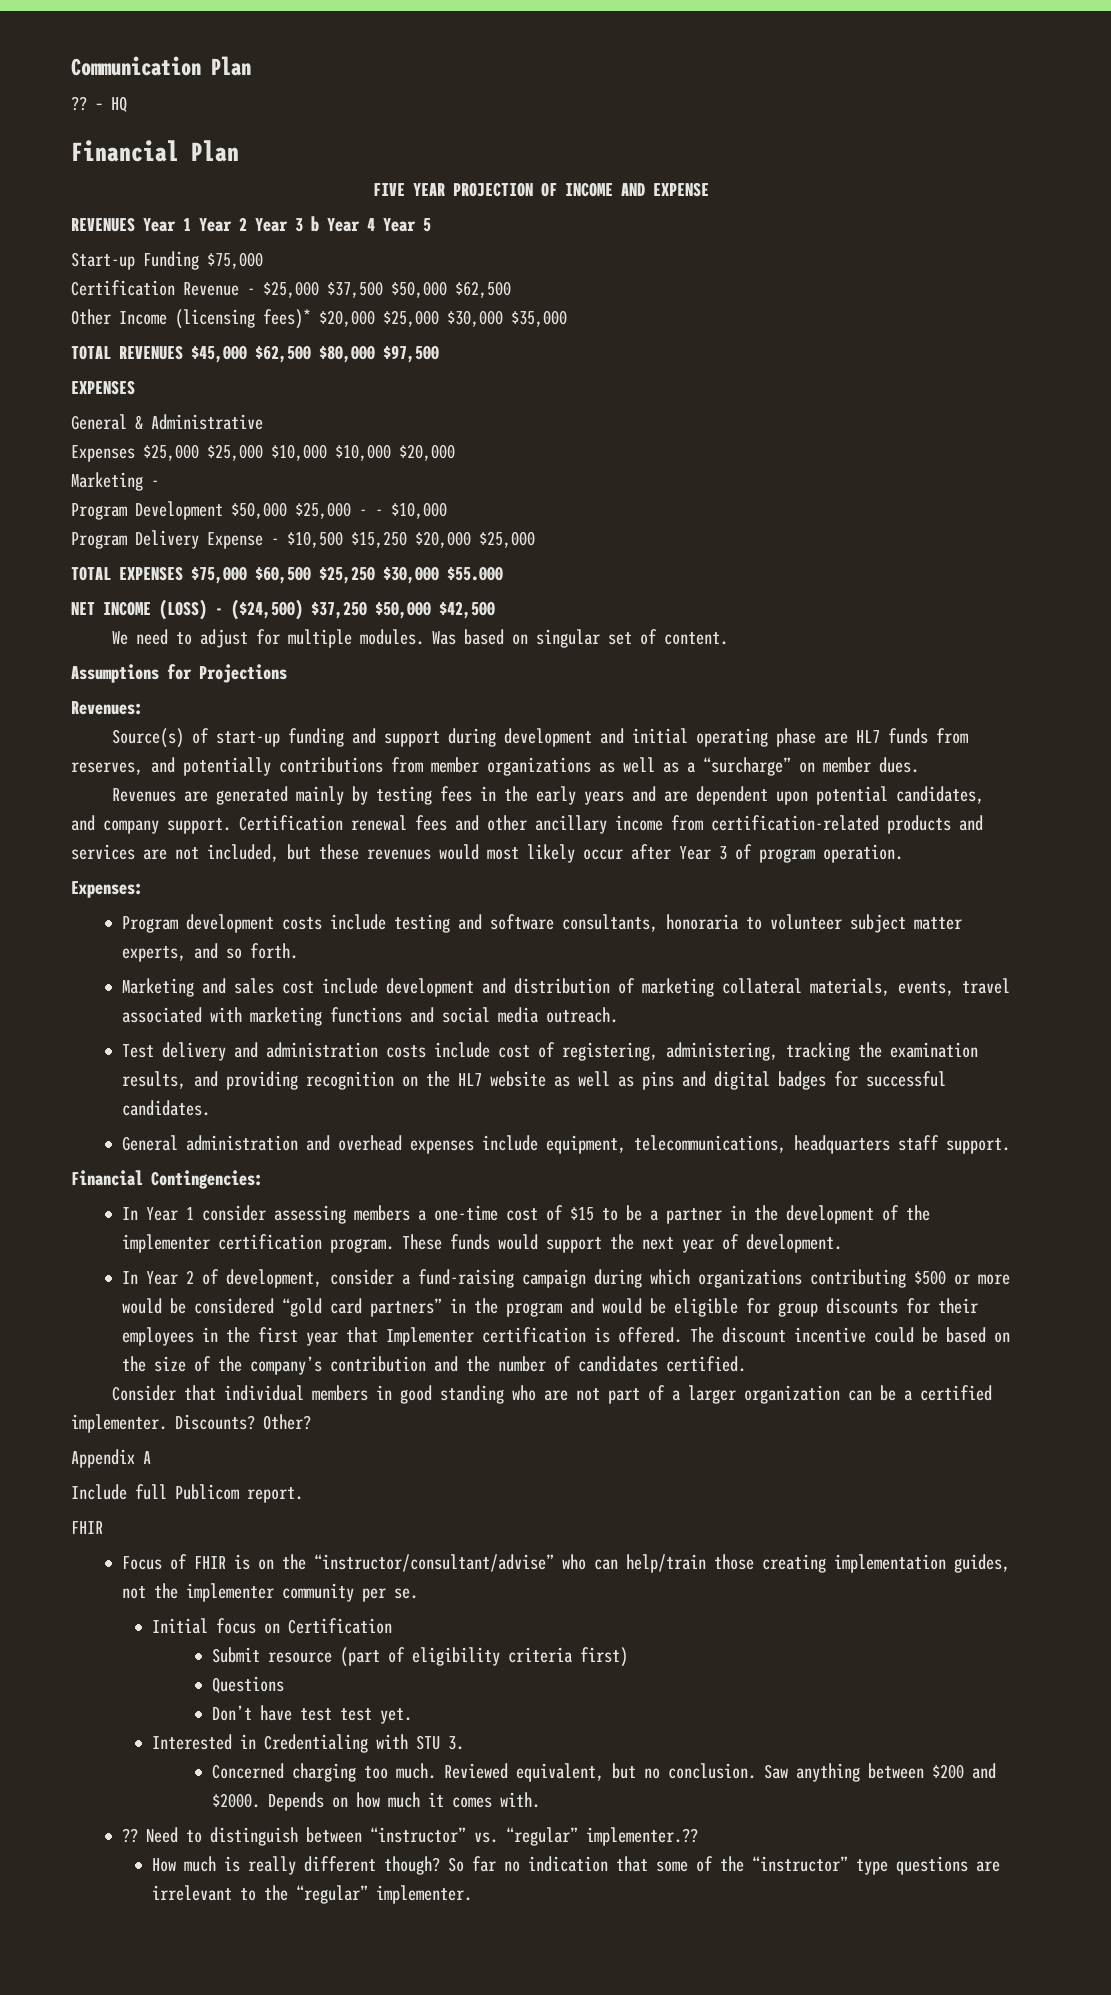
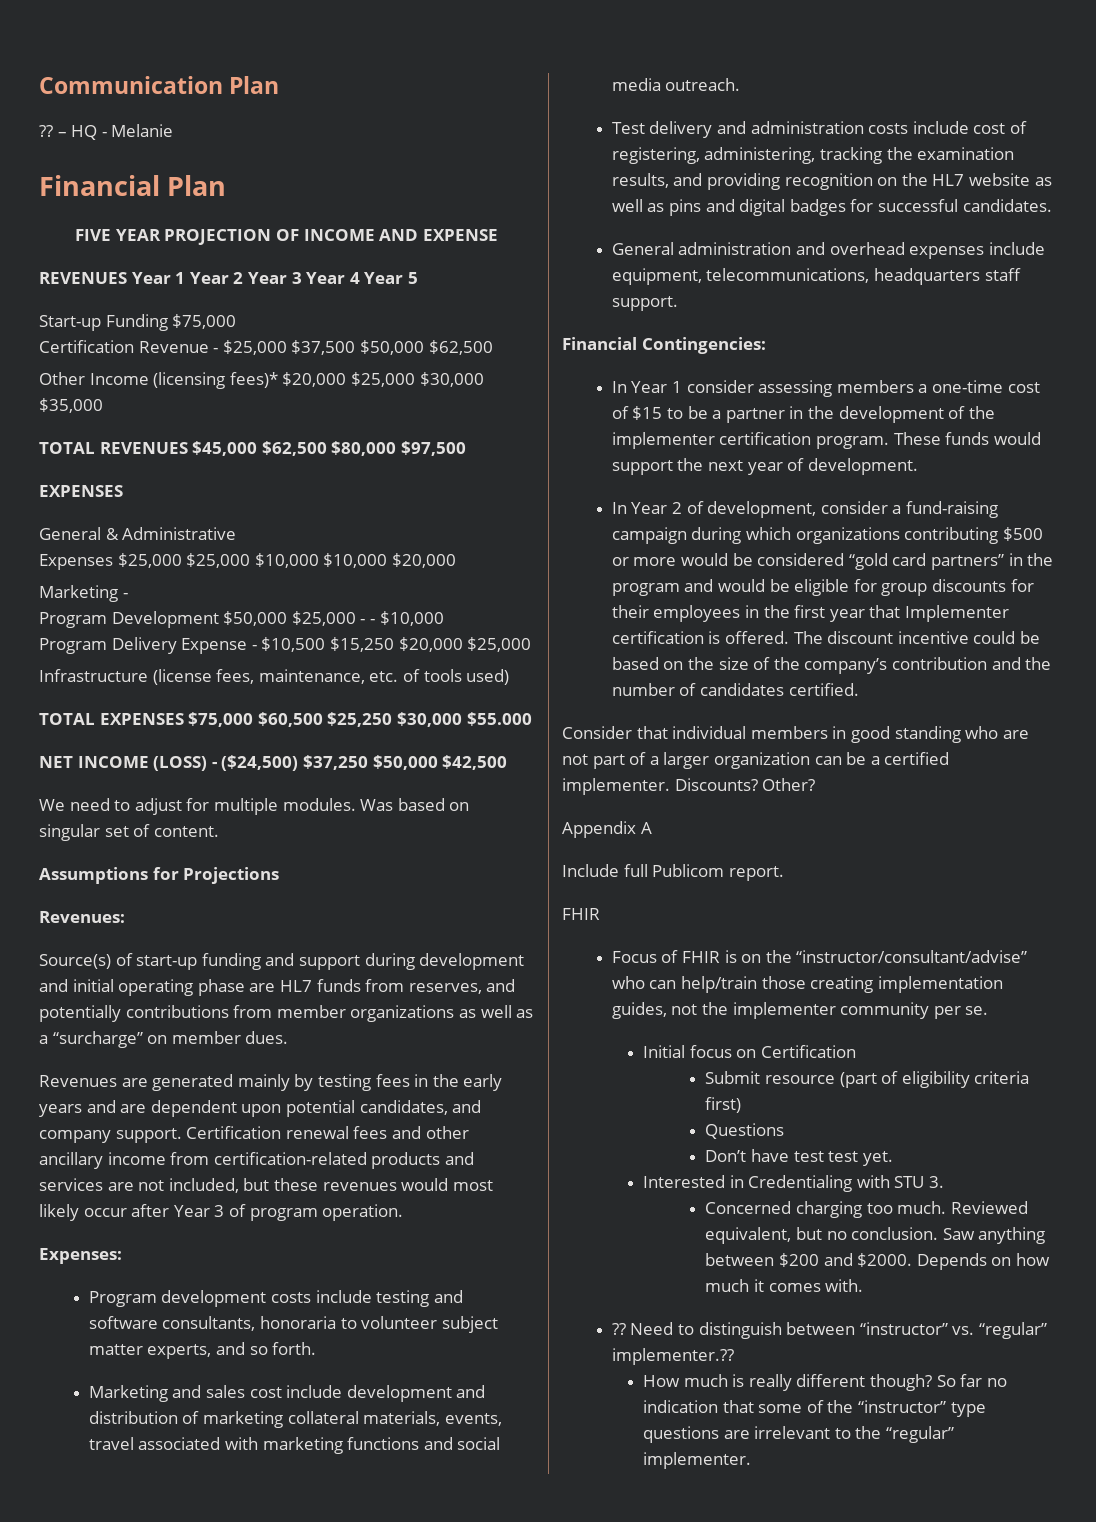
- – HQ
+ – HQ - Melanie
- REVENUES Year 1 Year 2 Year 3 b Year 4 Year 5
+ REVENUES Year 1 Year 2 Year 3 Year 4 Year 5
+ Infrastructure (license fees, maintenance, etc. of tools used)

